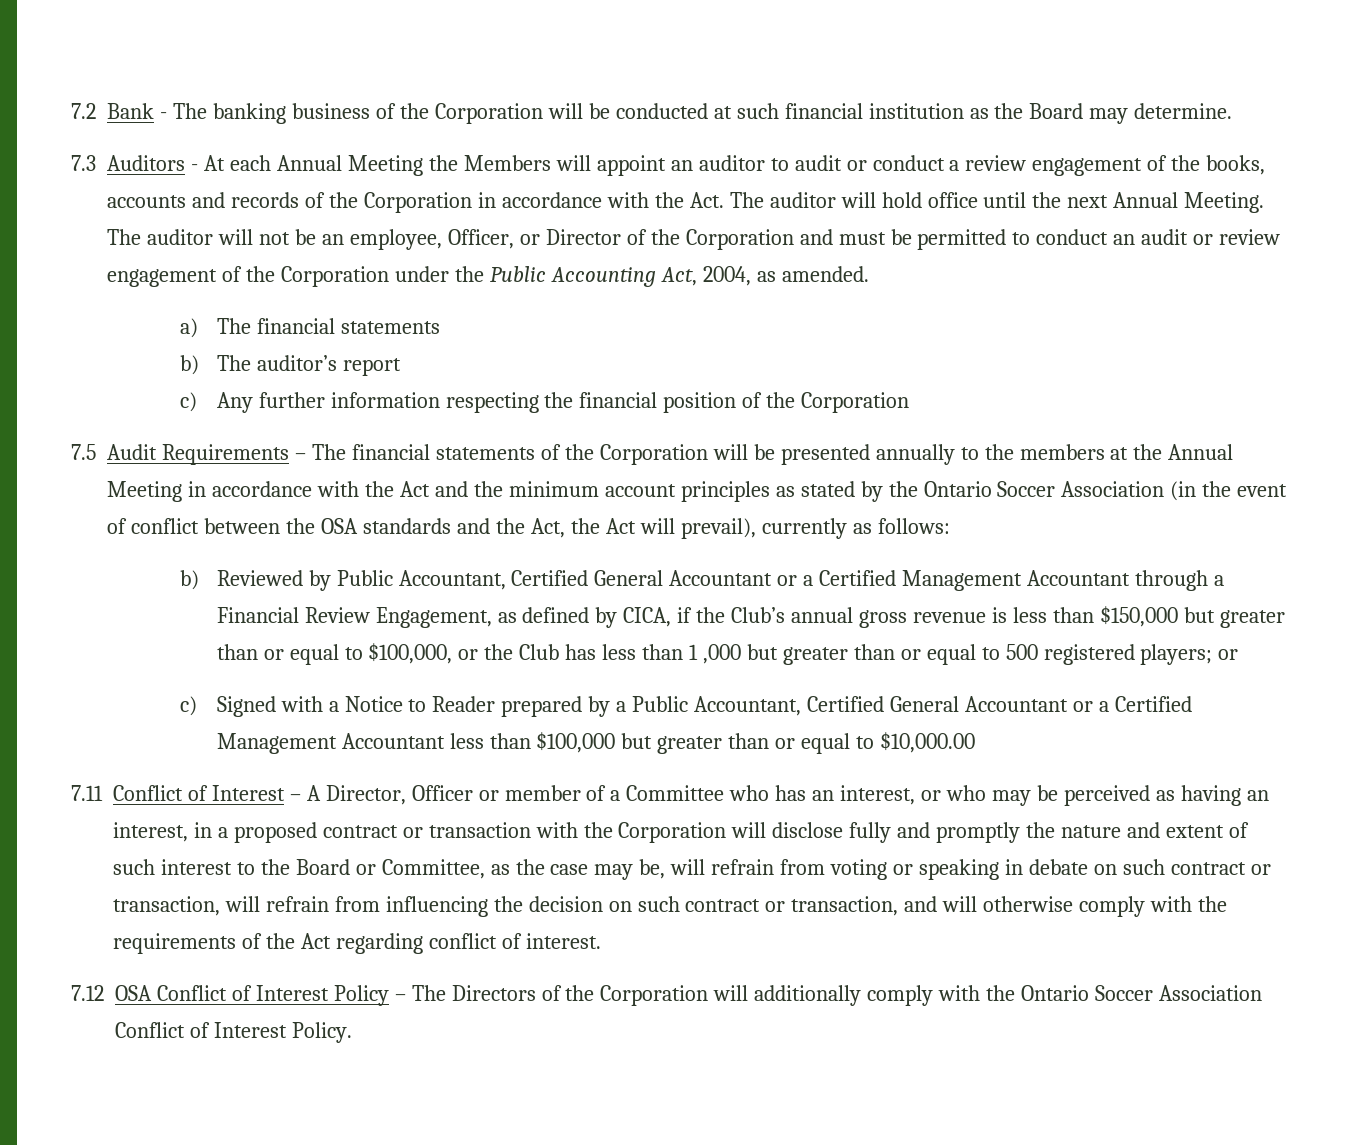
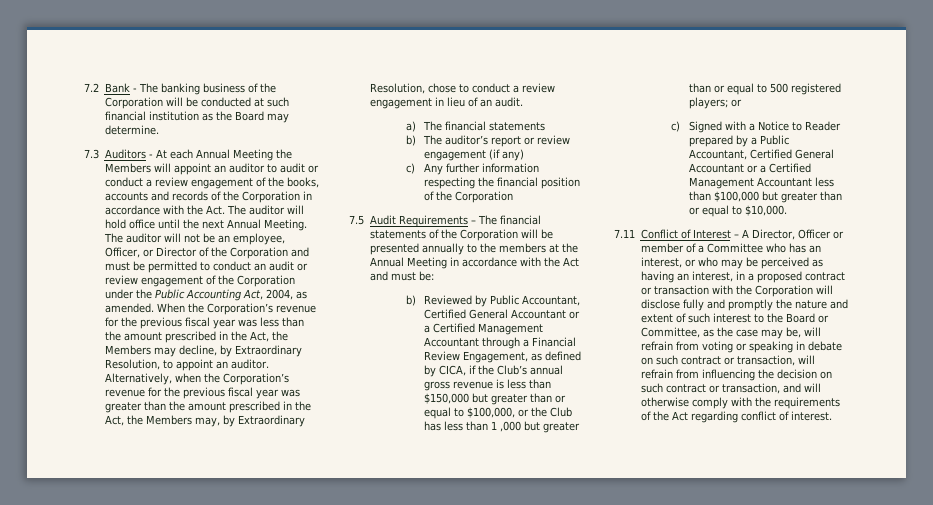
+ When the Corporation’s revenue for the previous fiscal year was less than the amount prescribed in the Act, the Members may decline, by Extraordinary Resolution, to appoint an auditor. Alternatively, when the Corporation’s revenue for the previous fiscal year was greater than the amount prescribed in the Act, the Members may, by Extraordinary Resolution, chose to conduct a review engagement in lieu of an audit.
- b) The auditor’s report
+ b) The auditor’s report or review engagement (if any)
- 7.5 Audit Requirements – The financial statements of the Corporation will be presented annually to the members at the Annual Meeting in accordance with the Act and the minimum account principles as stated by the Ontario Soccer Association (in the event of conflict between the OSA standards and the Act, the Act will prevail), currently as follows:
+ 7.5 Audit Requirements – The financial statements of the Corporation will be presented annually to the members at the Annual Meeting in accordance with the Act and must be:
- c) Signed with a Notice to Reader prepared by a Public Accountant, Certified General Accountant or a Certified Management Accountant less than $100,000 but greater than or equal to $10,000.00
+ c) Signed with a Notice to Reader prepared by a Public Accountant, Certified General Accountant or a Certified Management Accountant less than $100,000 but greater than or equal to $10,000.
- 7.12 OSA Conflict of Interest Policy – The Directors of the Corporation will additionally comply with the Ontario Soccer Association Conflict of Interest Policy.

